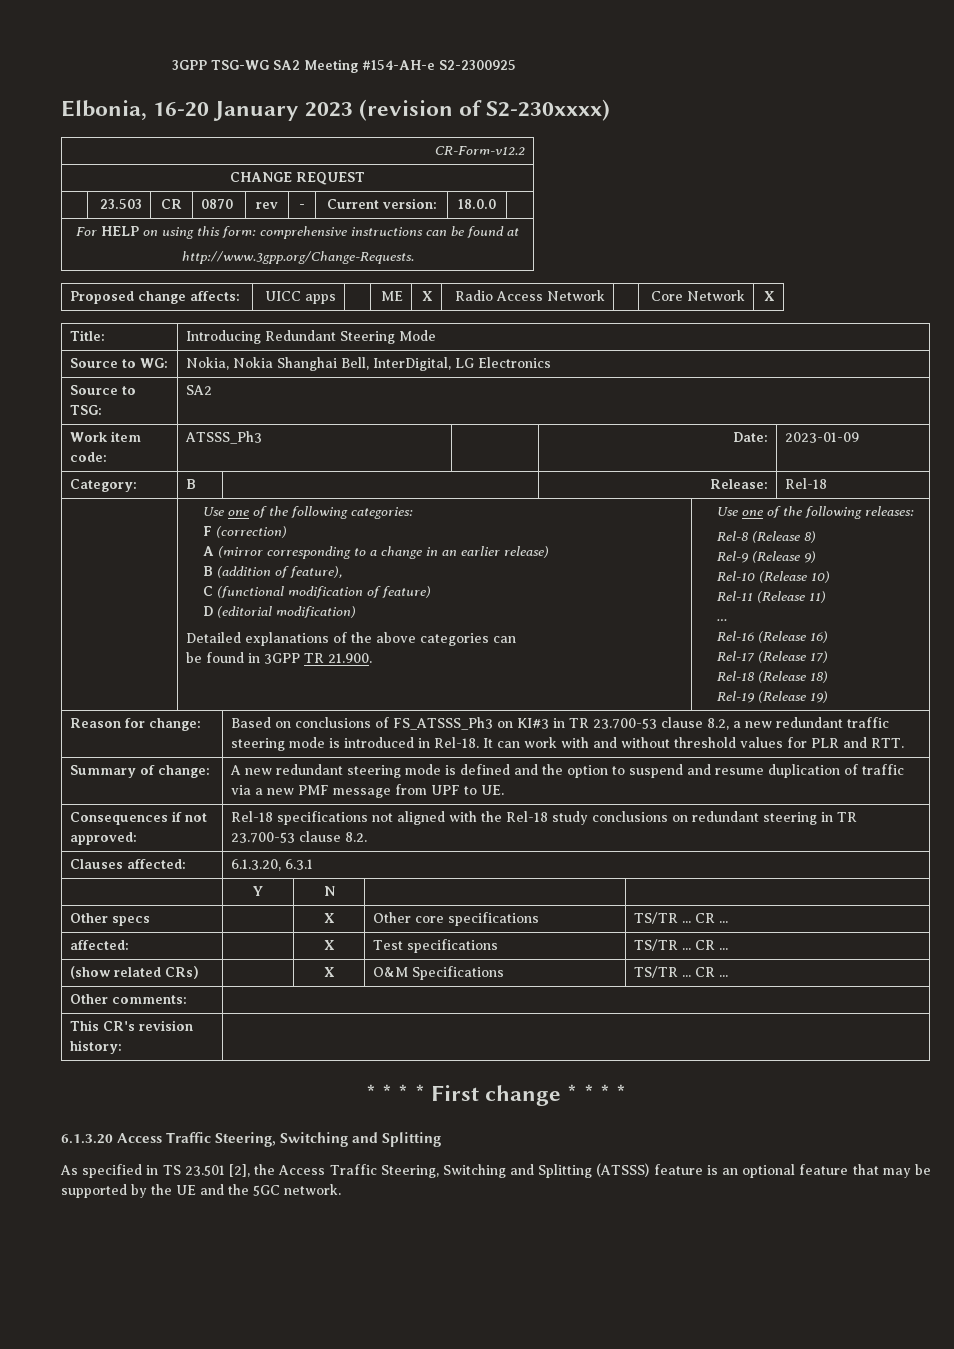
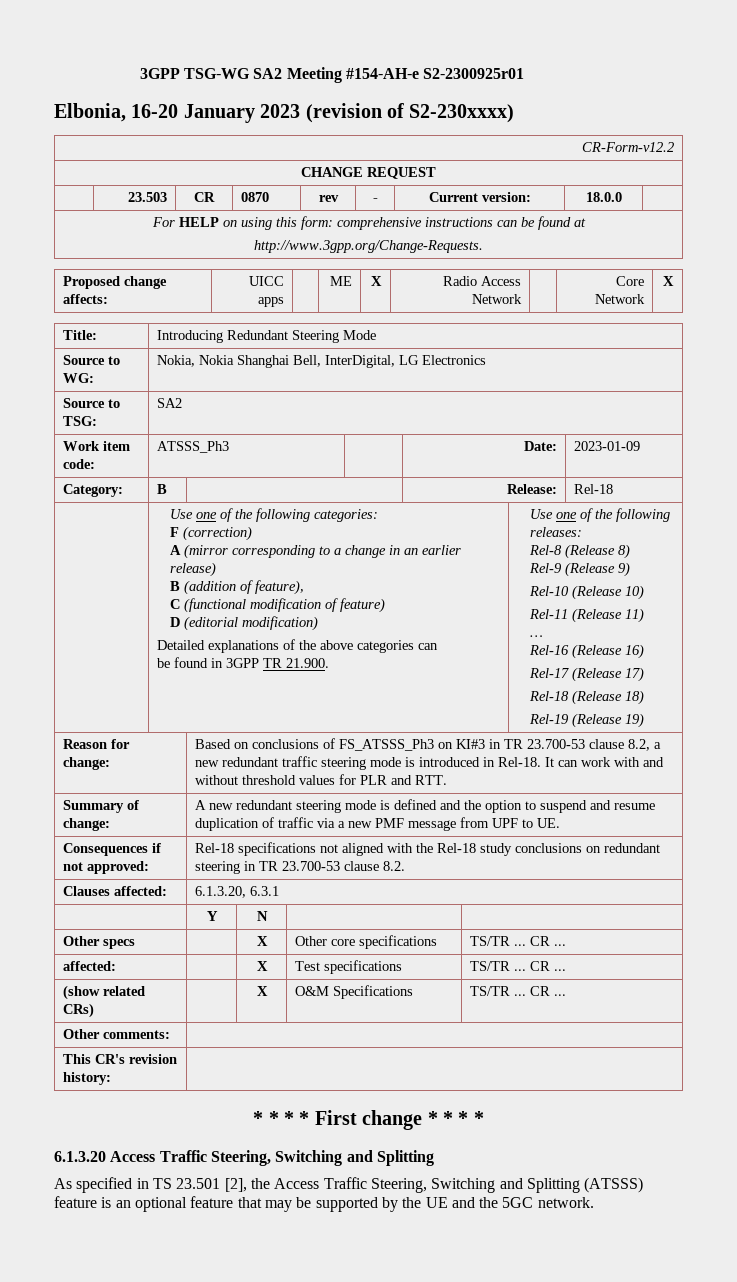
- 3GPP TSG-WG SA2 Meeting #154-AH-e S2-2300925
+ 3GPP TSG-WG SA2 Meeting #154-AH-e S2-2300925r01

